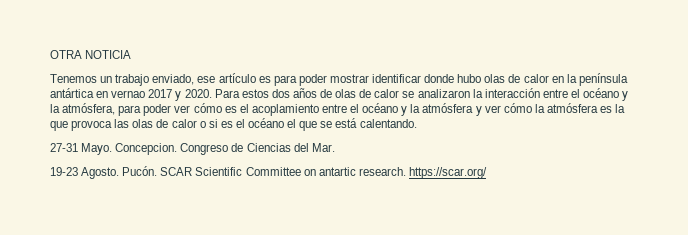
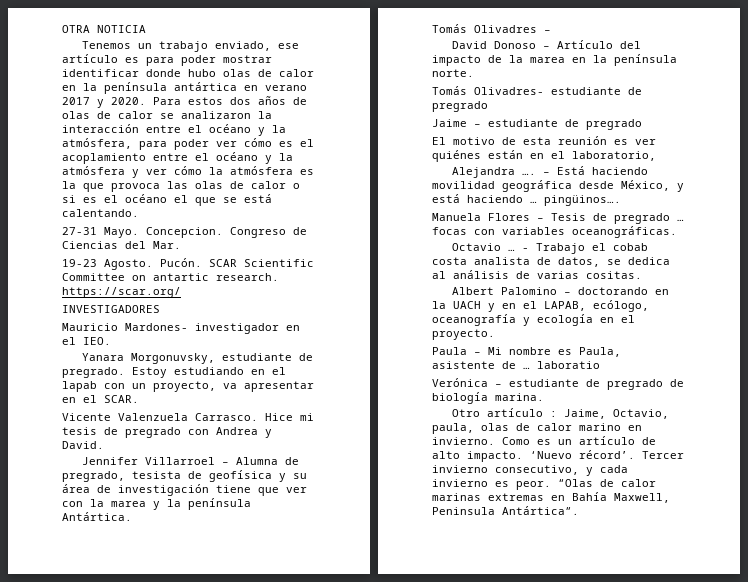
- Tenemos un trabajo enviado, ese artículo es para poder mostrar identificar donde hubo olas de calor en la península antártica en vernao 2017 y 2020.
+ Tenemos un trabajo enviado, ese artículo es para poder mostrar identificar donde hubo olas de calor en la península antártica en verano 2017 y 2020.
+ INVESTIGADORES
+ Mauricio Mardones- investigador en el IEO.
+ Yanara Morgonuvsky, estudiante de pregrado. Estoy estudiando en el lapab con un proyecto, va apresentar en el SCAR.
+ Vicente Valenzuela Carrasco. Hice mi tesis de pregrado con Andrea y David.
+ Jennifer Villarroel – Alumna de pregrado, tesista de geofísica y su área de investigación tiene que ver con la marea y la península Antártica.
+ Tomás Olivadres –
+ David Donoso – Artículo del impacto de la marea en la península norte.
+ Tomás Olivadres- estudiante de pregrado
+ Jaime – estudiante de pregrado
+ El motivo de esta reunión es ver quiénes están en el laboratorio,
+ Alejandra …. – Está haciendo movilidad geográfica desde México, y está haciendo … pingüinos….
+ Manuela Flores – Tesis de pregrado … focas con variables oceanográficas.
+ Octavio … - Trabajo el cobab costa analista de datos, se dedica al análisis de varias cositas.
+ Albert Palomino – doctorando en la UACH y en el LAPAB, ecólogo, oceanografía y ecología en el proyecto.
+ Paula – Mi nombre es Paula, asistente de … laboratio
+ Verónica – estudiante de pregrado de biología marina.
+ Otro artículo : Jaime, Octavio, paula, olas de calor marino en invierno. Como es un artículo de alto impacto. ‘Nuevo récord’. Tercer invierno consecutivo, y cada invierno es peor. “Olas de calor marinas extremas en Bahía Maxwell, Peninsula Antártica”.

